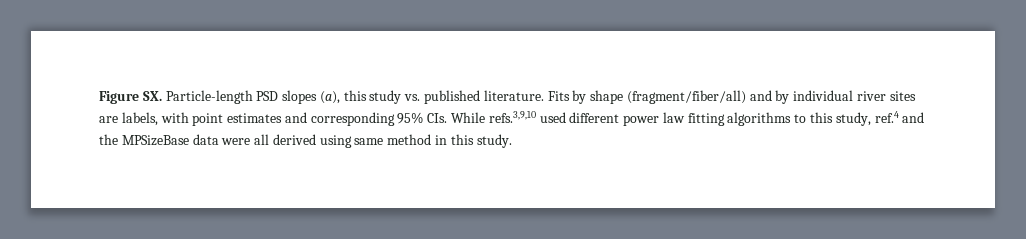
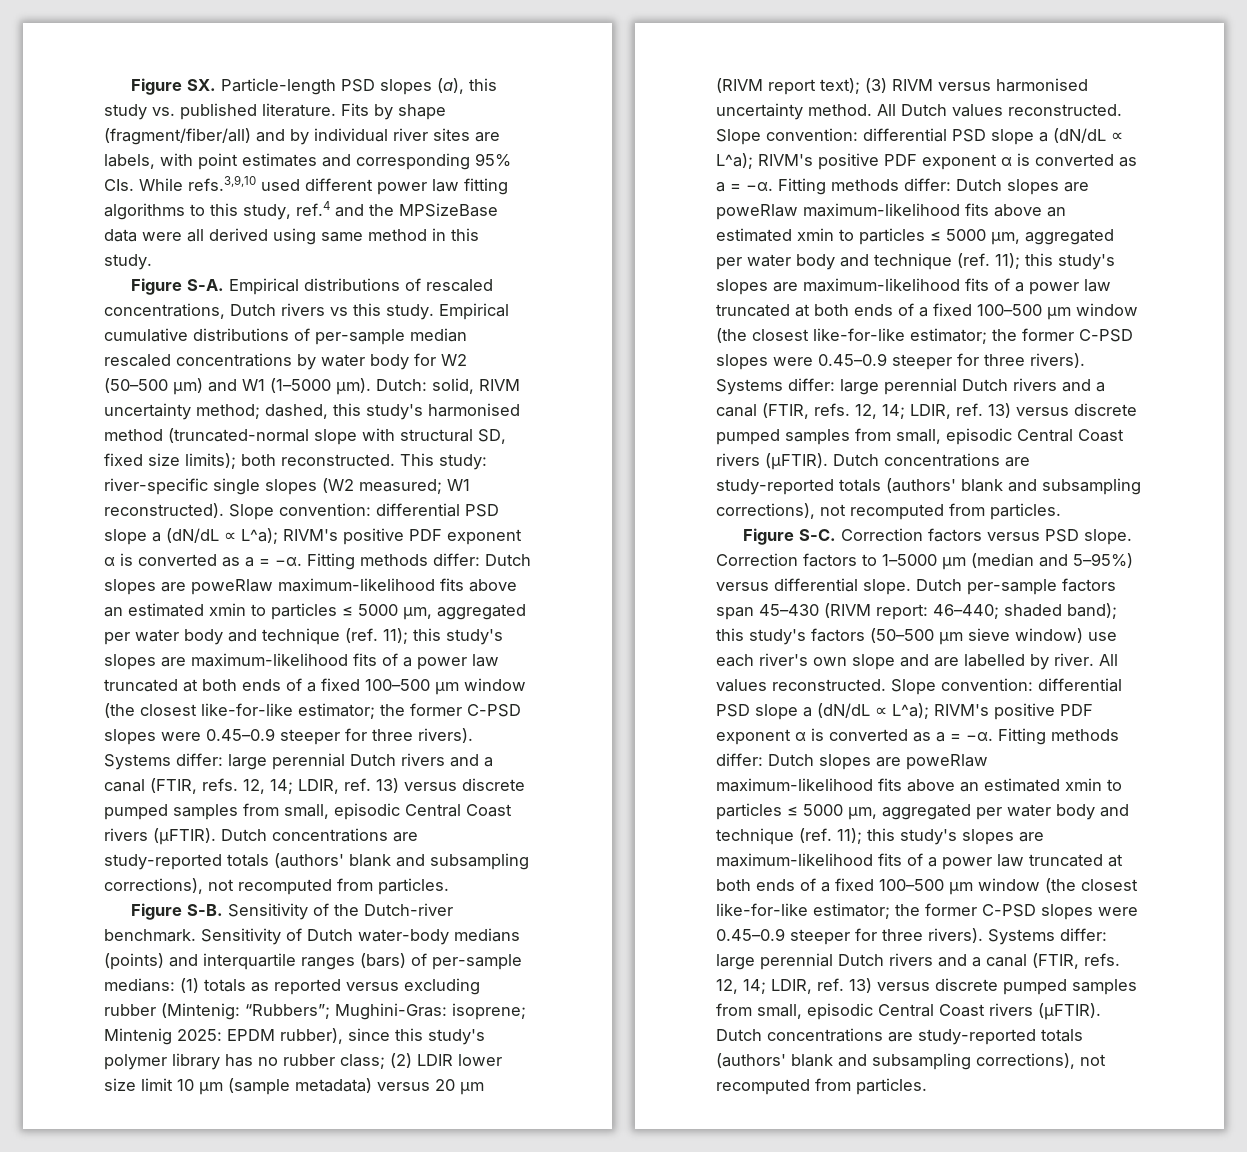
+ Figure S-A. Empirical distributions of rescaled concentrations, Dutch rivers vs this study. Empirical cumulative distributions of per-sample median rescaled concentrations by water body for W2 (50–500 µm) and W1 (1–5000 µm). Dutch: solid, RIVM uncertainty method; dashed, this study's harmonised method (truncated-normal slope with structural SD, fixed size limits); both reconstructed. This study: river-specific single slopes (W2 measured; W1 reconstructed). Slope convention: differential PSD slope a (dN/dL ∝ L^a); RIVM's positive PDF exponent α is converted as a = −α. Fitting methods differ: Dutch slopes are poweRlaw maximum-likelihood fits above an estimated xmin to particles ≤ 5000 µm, aggregated per water body and technique (ref. 11); this study's slopes are maximum-likelihood fits of a power law truncated at both ends of a fixed 100–500 µm window (the closest like-for-like estimator; the former C-PSD slopes were 0.45–0.9 steeper for three rivers). Systems differ: large perennial Dutch rivers and a canal (FTIR, refs. 12, 14; LDIR, ref. 13) versus discrete pumped samples from small, episodic Central Coast rivers (µFTIR). Dutch concentrations are study-reported totals (authors' blank and subsampling corrections), not recomputed from particles.
+ Figure S-B. Sensitivity of the Dutch-river benchmark. Sensitivity of Dutch water-body medians (points) and interquartile ranges (bars) of per-sample medians: (1) totals as reported versus excluding rubber (Mintenig: “Rubbers”; Mughini-Gras: isoprene; Mintenig 2025: EPDM rubber), since this study's polymer library has no rubber class; (2) LDIR lower size limit 10 µm (sample metadata) versus 20 µm (RIVM report text); (3) RIVM versus harmonised uncertainty method. All Dutch values reconstructed. Slope convention: differential PSD slope a (dN/dL ∝ L^a); RIVM's positive PDF exponent α is converted as a = −α. Fitting methods differ: Dutch slopes are poweRlaw maximum-likelihood fits above an estimated xmin to particles ≤ 5000 µm, aggregated per water body and technique (ref. 11); this study's slopes are maximum-likelihood fits of a power law truncated at both ends of a fixed 100–500 µm window (the closest like-for-like estimator; the former C-PSD slopes were 0.45–0.9 steeper for three rivers). Systems differ: large perennial Dutch rivers and a canal (FTIR, refs. 12, 14; LDIR, ref. 13) versus discrete pumped samples from small, episodic Central Coast rivers (µFTIR). Dutch concentrations are study-reported totals (authors' blank and subsampling corrections), not recomputed from particles.
+ Figure S-C. Correction factors versus PSD slope. Correction factors to 1–5000 µm (median and 5–95%) versus differential slope. Dutch per-sample factors span 45–430 (RIVM report: 46–440; shaded band); this study's factors (50–500 µm sieve window) use each river's own slope and are labelled by river. All values reconstructed. Slope convention: differential PSD slope a (dN/dL ∝ L^a); RIVM's positive PDF exponent α is converted as a = −α. Fitting methods differ: Dutch slopes are poweRlaw maximum-likelihood fits above an estimated xmin to particles ≤ 5000 µm, aggregated per water body and technique (ref. 11); this study's slopes are maximum-likelihood fits of a power law truncated at both ends of a fixed 100–500 µm window (the closest like-for-like estimator; the former C-PSD slopes were 0.45–0.9 steeper for three rivers). Systems differ: large perennial Dutch rivers and a canal (FTIR, refs. 12, 14; LDIR, ref. 13) versus discrete pumped samples from small, episodic Central Coast rivers (µFTIR). Dutch concentrations are study-reported totals (authors' blank and subsampling corrections), not recomputed from particles.

